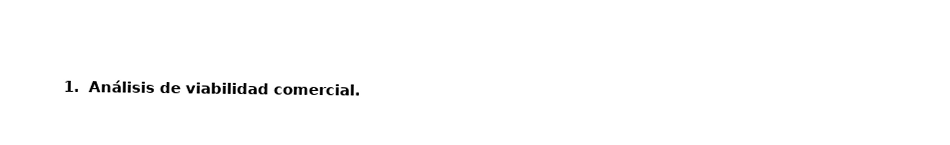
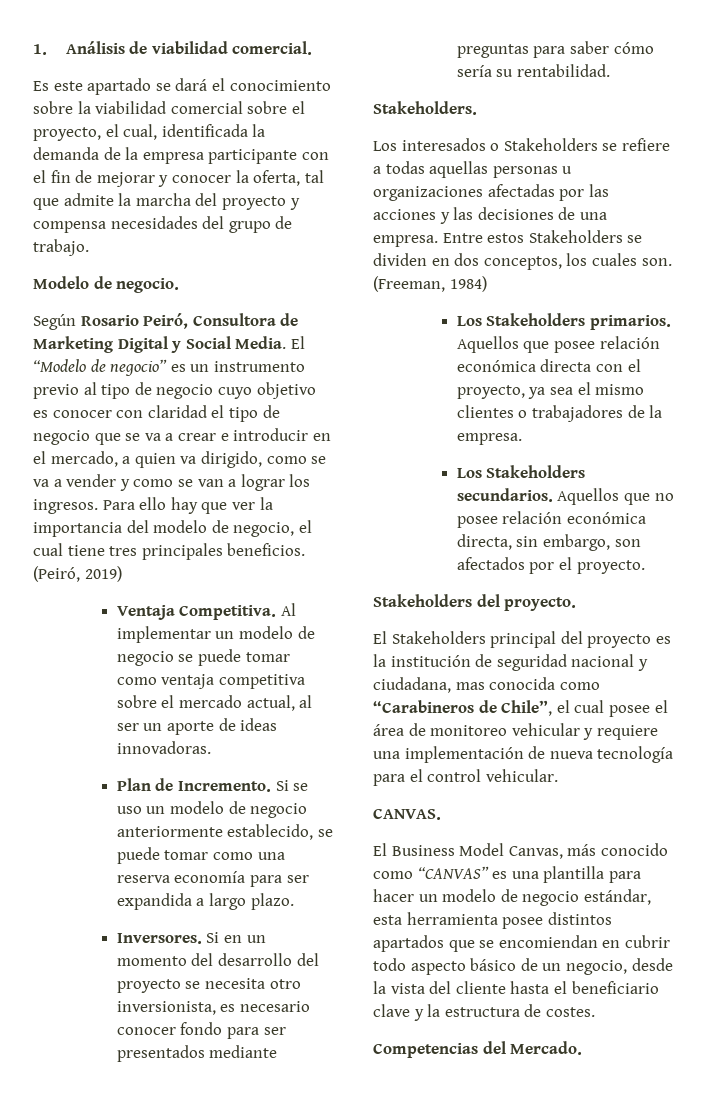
+ Es este apartado se dará el conocimiento sobre la viabilidad comercial sobre el proyecto, el cual, identificada la demanda de la empresa participante con el fin de mejorar y conocer la oferta, tal que admite la marcha del proyecto y compensa necesidades del grupo de trabajo.
+ Modelo de negocio.
+ Según Rosario Peiró, Consultora de Marketing Digital y Social Media. El “Modelo de negocio” es un instrumento previo al tipo de negocio cuyo objetivo es conocer con claridad el tipo de negocio que se va a crear e introducir en el mercado, a quien va dirigido, como se va a vender y como se van a lograr los ingresos. Para ello hay que ver la importancia del modelo de negocio, el cual tiene tres principales beneficios. (Peiró, 2019)
+ Ventaja Competitiva. Al implementar un modelo de negocio se puede tomar como ventaja competitiva sobre el mercado actual, al ser un aporte de ideas innovadoras.
+ Plan de Incremento. Si se uso un modelo de negocio anteriormente establecido, se puede tomar como una reserva economía para ser expandida a largo plazo.
+ Inversores. Si en un momento del desarrollo del proyecto se necesita otro inversionista, es necesario conocer fondo para ser presentados mediante preguntas para saber cómo sería su rentabilidad.
+ Stakeholders.
+ Los interesados o Stakeholders se refiere a todas aquellas personas u organizaciones afectadas por las acciones y las decisiones de una empresa. Entre estos Stakeholders se dividen en dos conceptos, los cuales son. (Freeman, 1984)
+ Los Stakeholders primarios. Aquellos que posee relación económica directa con el proyecto, ya sea el mismo clientes o trabajadores de la empresa.
+ Los Stakeholders secundarios. Aquellos que no posee relación económica directa, sin embargo, son afectados por el proyecto.
+ Stakeholders del proyecto.
+ El Stakeholders principal del proyecto es la institución de seguridad nacional y ciudadana, mas conocida como “Carabineros de Chile”, el cual posee el área de monitoreo vehicular y requiere una implementación de nueva tecnología para el control vehicular.
+ CANVAS.
+ El Business Model Canvas, más conocido como “CANVAS” es una plantilla para hacer un modelo de negocio estándar, esta herramienta posee distintos apartados que se encomiendan en cubrir todo aspecto básico de un negocio, desde la vista del cliente hasta el beneficiario clave y la estructura de costes.
+ Competencias del Mercado.

